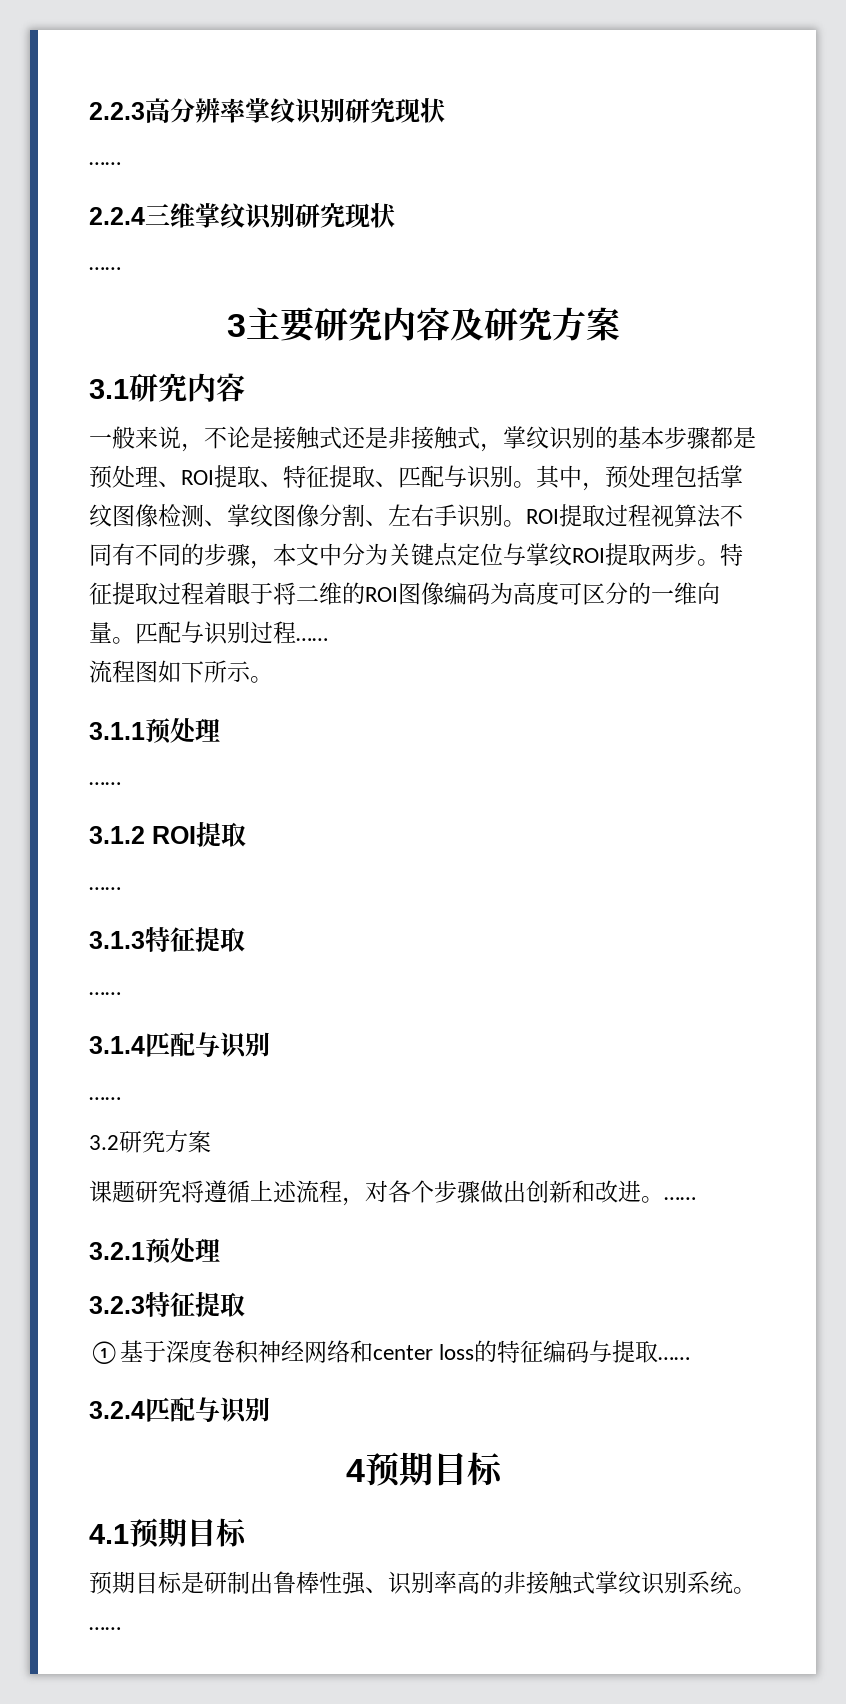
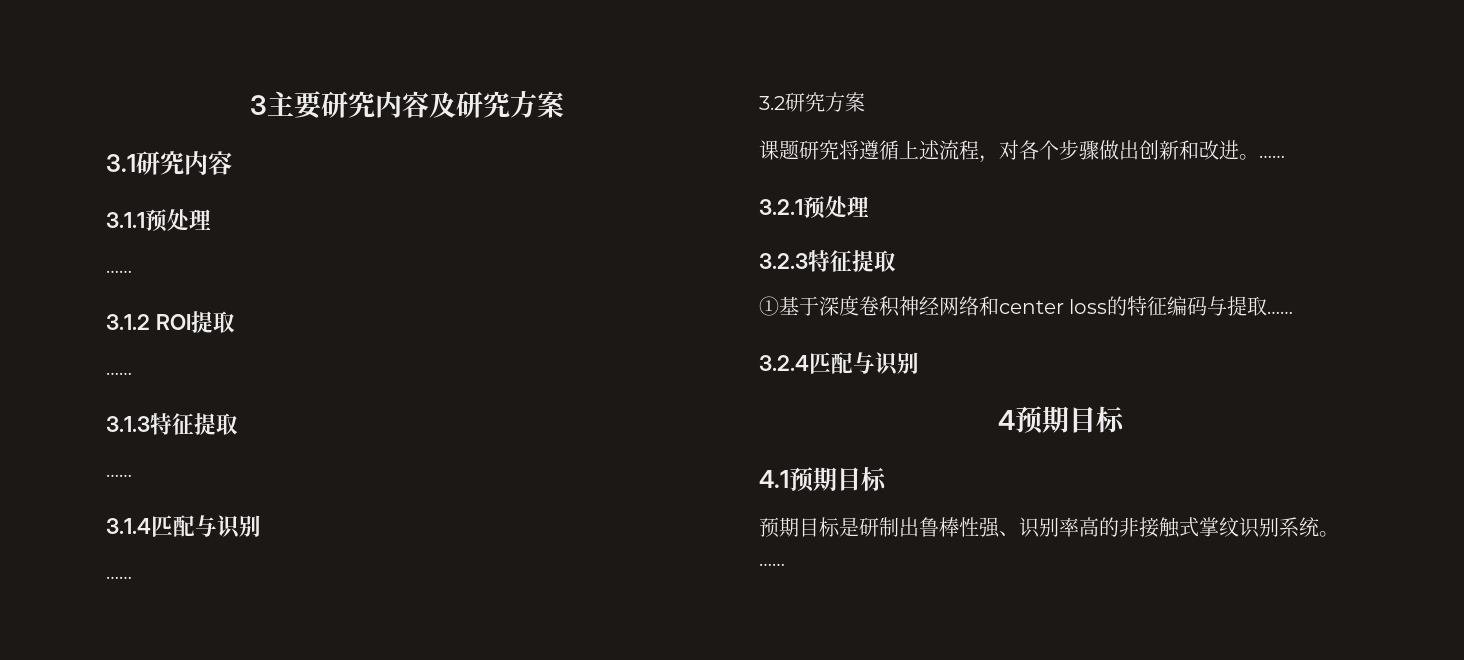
- 2.2.3高分辨率掌纹识别研究现状
- ……
- 2.2.4三维掌纹识别研究现状
- ……
- 一般来说，不论是接触式还是非接触式，掌纹识别的基本步骤都是预处理、ROI提取、特征提取、匹配与识别。其中，预处理包括掌纹图像检测、掌纹图像分割、左右手识别。ROI提取过程视算法不同有不同的步骤，本文中分为关键点定位与掌纹ROI提取两步。特征提取过程着眼于将二维的ROI图像编码为高度可区分的一维向量。匹配与识别过程……
- 流程图如下所示。

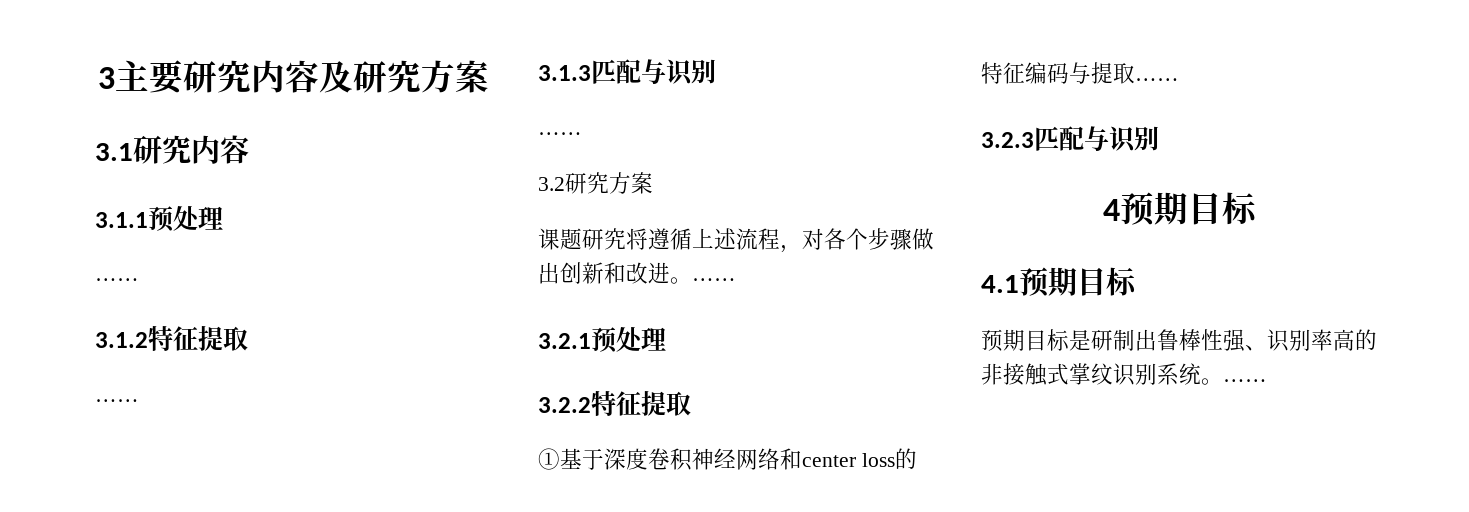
- 3.1.2 ROI提取
- ……
- 3.1.3特征提取
+ 3.1.2特征提取
- 3.1.4匹配与识别
+ 3.1.3匹配与识别
- 3.2.3特征提取
+ 3.2.2特征提取
- 3.2.4匹配与识别
+ 3.2.3匹配与识别

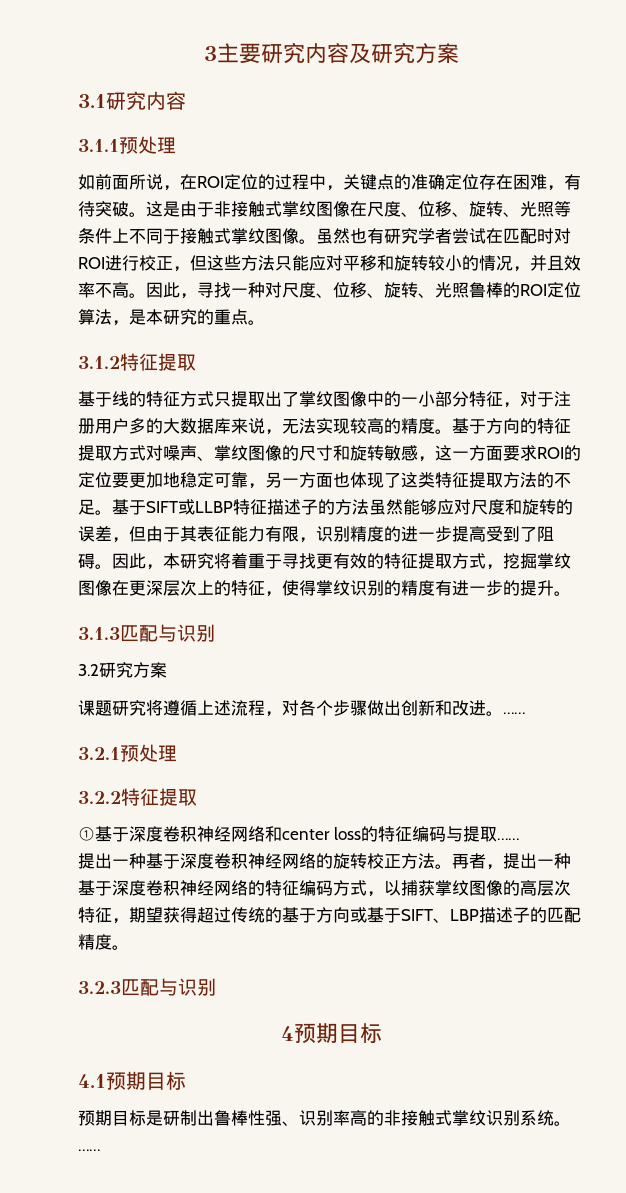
  3.1.1预处理
- ……
+ 如前面所说，在ROI定位的过程中，关键点的准确定位存在困难，有待突破。这是由于非接触式掌纹图像在尺度、位移、旋转、光照等条件上不同于接触式掌纹图像。虽然也有研究学者尝试在匹配时对ROI进行校正，但这些方法只能应对平移和旋转较小的情况，并且效率不高。因此，寻找一种对尺度、位移、旋转、光照鲁棒的ROI定位算法，是本研究的重点。
  3.1.2特征提取
- ……
+ 基于线的特征方式只提取出了掌纹图像中的一小部分特征，对于注册用户多的大数据库来说，无法实现较高的精度。基于方向的特征提取方式对噪声、掌纹图像的尺寸和旋转敏感，这一方面要求ROI的定位要更加地稳定可靠，另一方面也体现了这类特征提取方法的不足。基于SIFT或LLBP特征描述子的方法虽然能够应对尺度和旋转的误差，但由于其表征能力有限，识别精度的进一步提高受到了阻碍。因此，本研究将着重于寻找更有效的特征提取方式，挖掘掌纹图像在更深层次上的特征，使得掌纹识别的精度有进一步的提升。
  3.1.3匹配与识别
- ……
+ 提出一种基于深度卷积神经网络的旋转校正方法。再者，提出一种基于深度卷积神经网络的特征编码方式，以捕获掌纹图像的高层次特征，期望获得超过传统的基于方向或基于SIFT、LBP描述子的匹配精度。

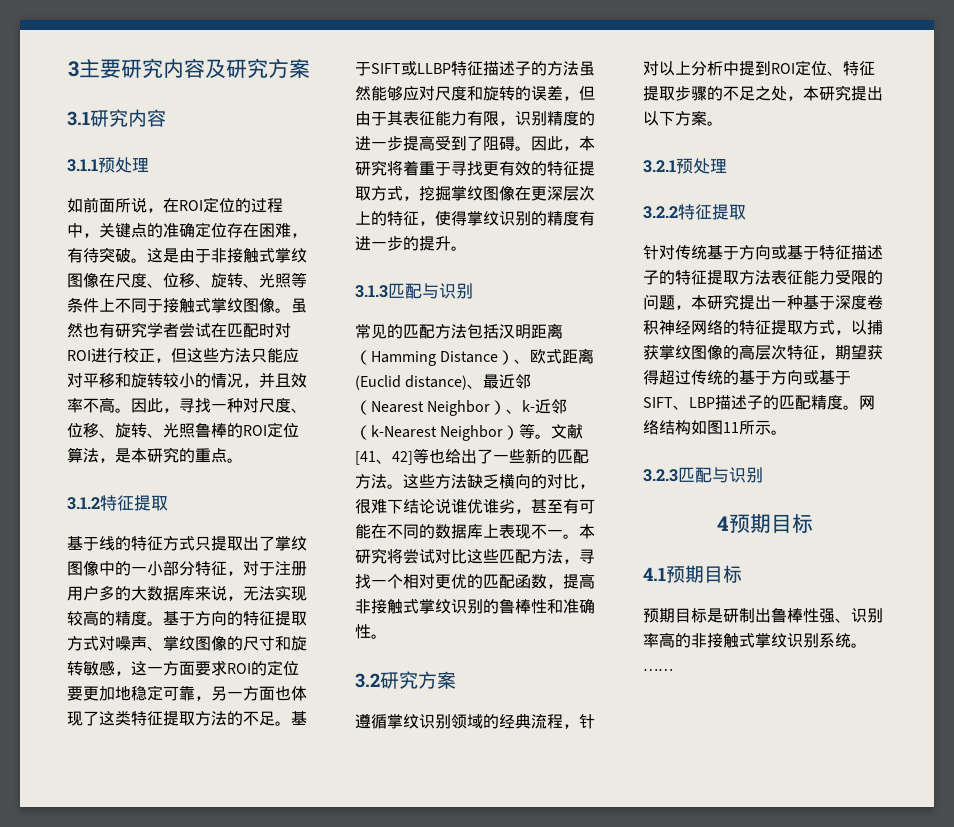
+ 常见的匹配方法包括汉明距离（Hamming Distance）、欧式距离(Euclid distance)、最近邻（Nearest Neighbor）、k-近邻（k-Nearest Neighbor）等。文献[41、42]等也给出了一些新的匹配方法。这些方法缺乏横向的对比，很难下结论说谁优谁劣，甚至有可能在不同的数据库上表现不一。本研究将尝试对比这些匹配方法，寻找一个相对更优的匹配函数，提高非接触式掌纹识别的鲁棒性和准确性。
  3.2研究方案
- 课题研究将遵循上述流程，对各个步骤做出创新和改进。……
+ 遵循掌纹识别领域的经典流程，针对以上分析中提到ROI定位、特征提取步骤的不足之处，本研究提出以下方案。
- ①基于深度卷积神经网络和center loss的特征编码与提取……
- 提出一种基于深度卷积神经网络的旋转校正方法。再者，提出一种基于深度卷积神经网络的特征编码方式，以捕获掌纹图像的高层次特征，期望获得超过传统的基于方向或基于SIFT、LBP描述子的匹配精度。
+ 针对传统基于方向或基于特征描述子的特征提取方法表征能力受限的问题，本研究提出一种基于深度卷积神经网络的特征提取方式，以捕获掌纹图像的高层次特征，期望获得超过传统的基于方向或基于SIFT、LBP描述子的匹配精度。网络结构如图11所示。

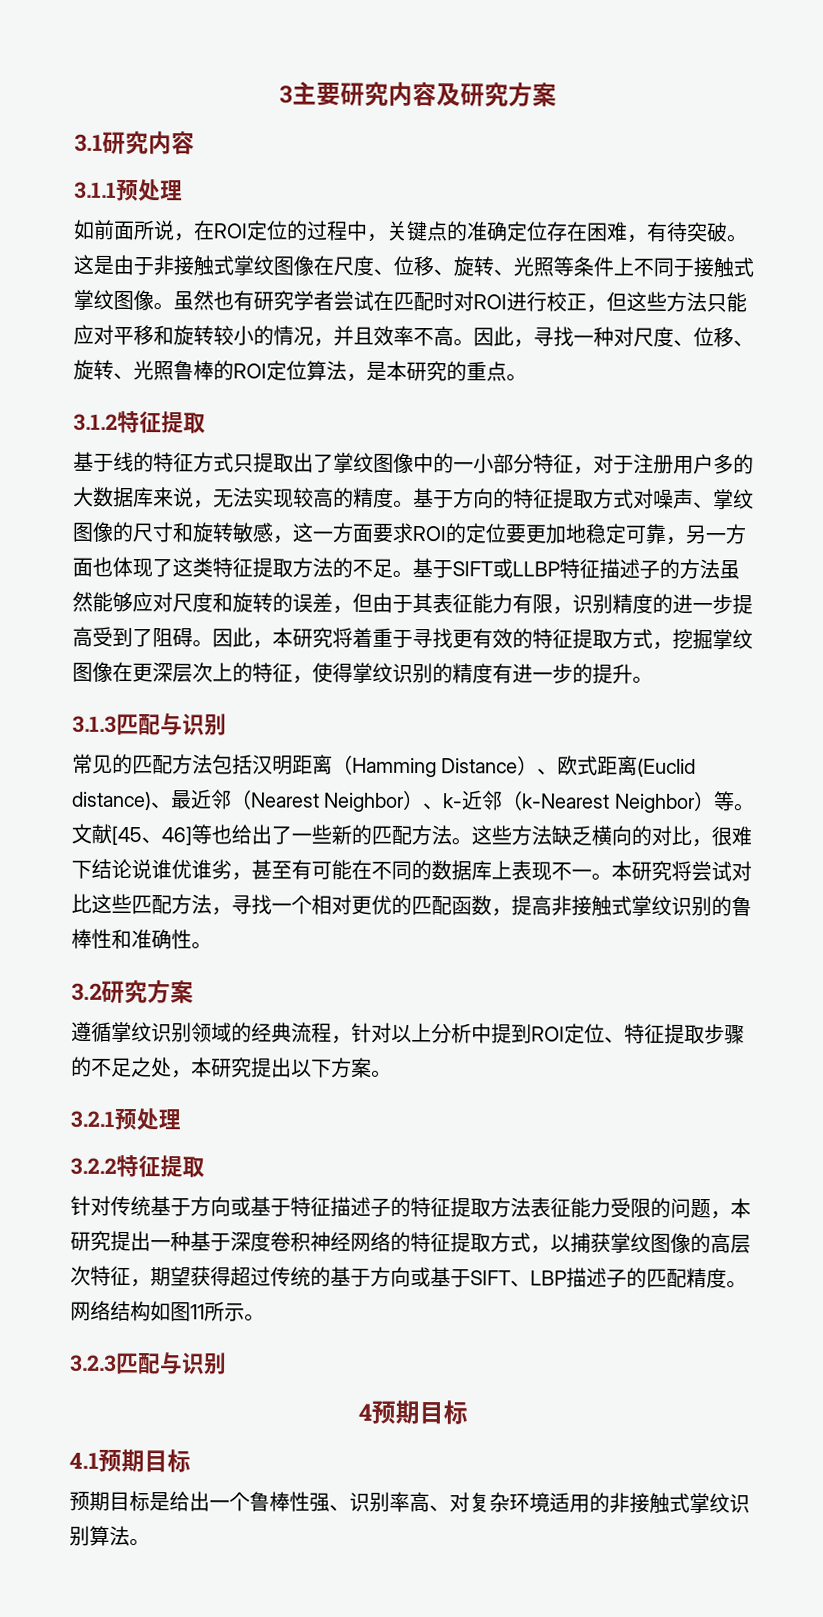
- 文献[41、42]等也给出了一些新的匹配方法。
+ 文献[45、46]等也给出了一些新的匹配方法。
- 预期目标是研制出鲁棒性强、识别率高的非接触式掌纹识别系统。……
+ 预期目标是给出一个鲁棒性强、识别率高、对复杂环境适用的非接触式掌纹识别算法。

